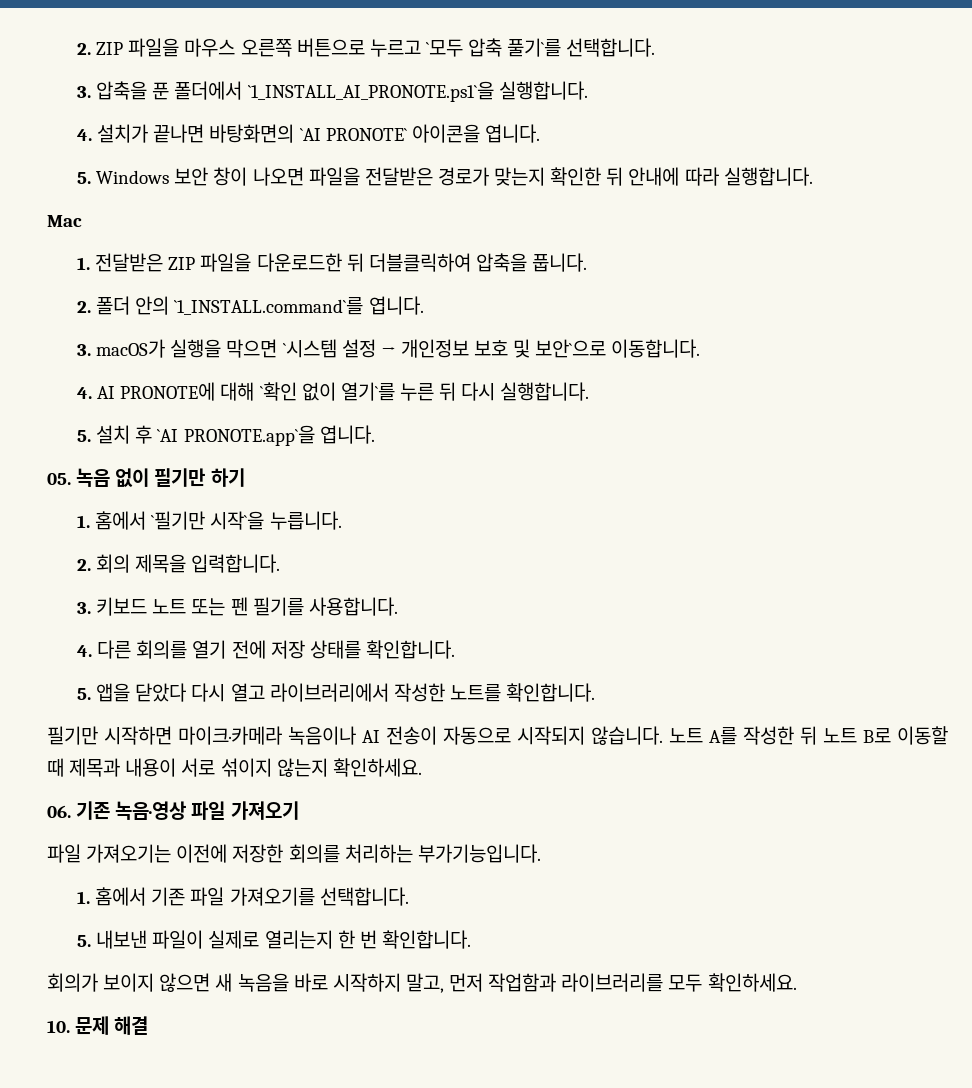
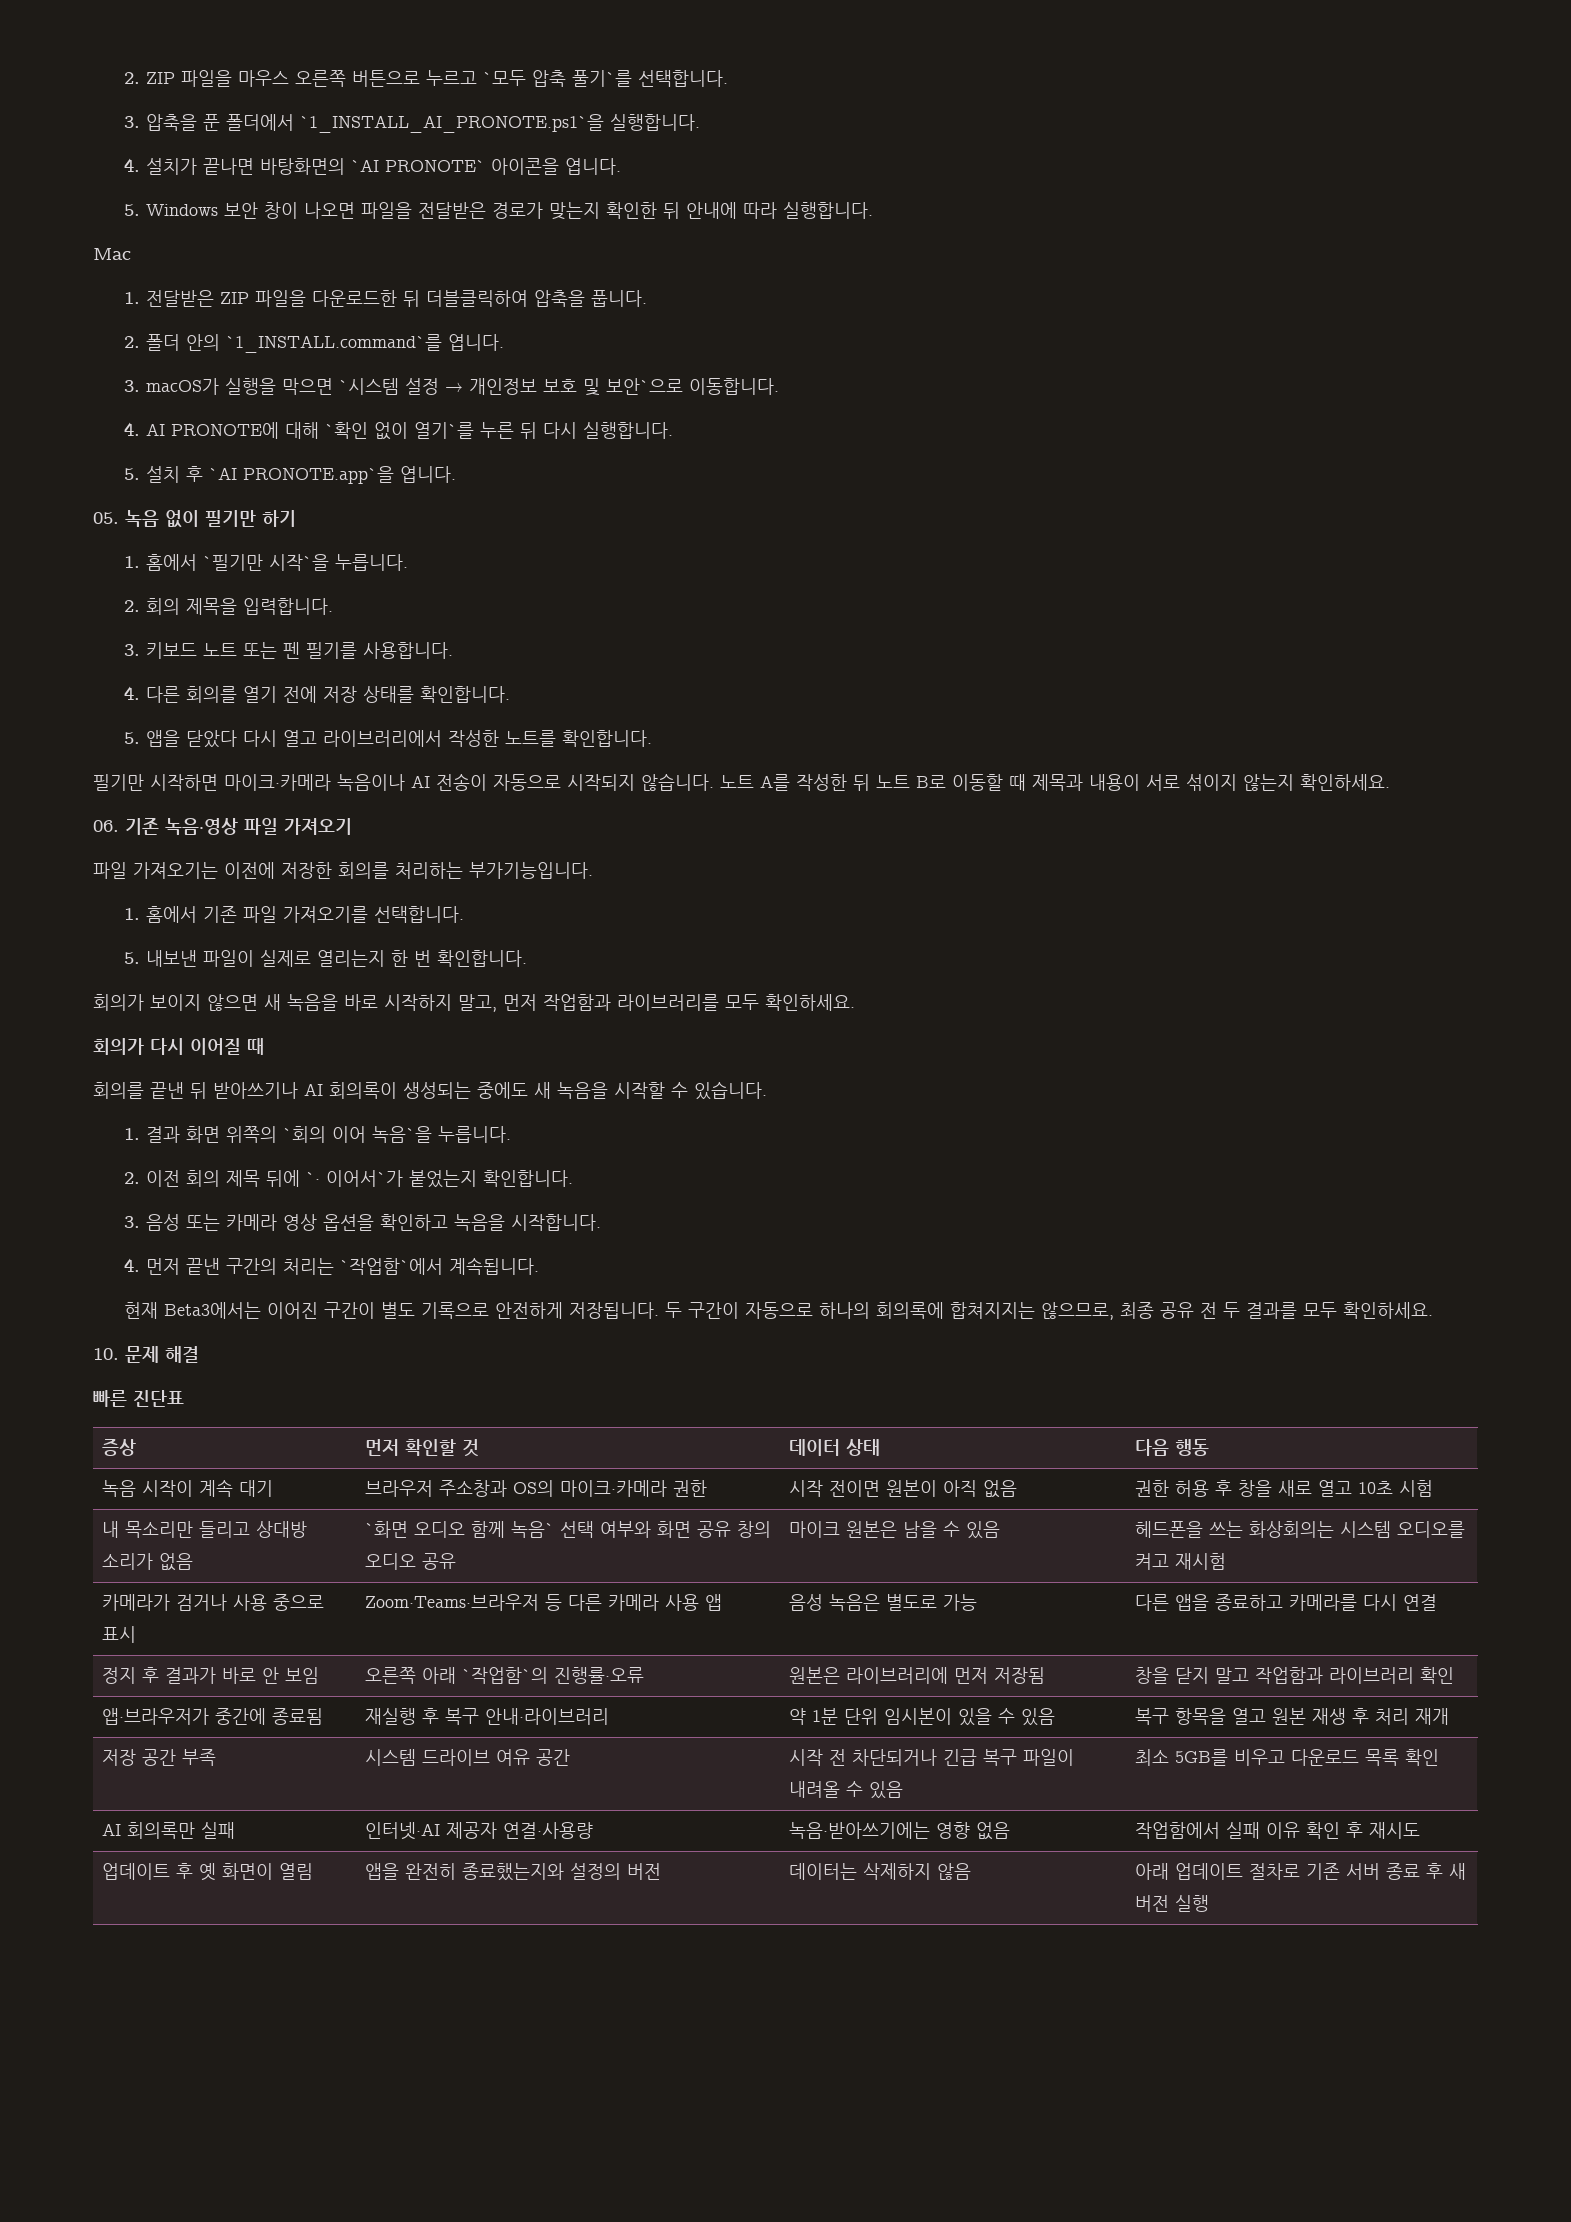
+ 회의가 다시 이어질 때
+ 회의를 끝낸 뒤 받아쓰기나 AI 회의록이 생성되는 중에도 새 녹음을 시작할 수 있습니다.
+ 1. 결과 화면 위쪽의 `회의 이어 녹음`을 누릅니다.
+ 2. 이전 회의 제목 뒤에 `· 이어서`가 붙었는지 확인합니다.
+ 3. 음성 또는 카메라 영상 옵션을 확인하고 녹음을 시작합니다.
+ 4. 먼저 끝낸 구간의 처리는 `작업함`에서 계속됩니다.
+ 현재 Beta3에서는 이어진 구간이 별도 기록으로 안전하게 저장됩니다. 두 구간이 자동으로 하나의 회의록에 합쳐지지는 않으므로, 최종 공유 전 두 결과를 모두 확인하세요.
  10. 문제 해결
+ 빠른 진단표
+ 증상 | 먼저 확인할 것 | 데이터 상태 | 다음 행동
+ 녹음 시작이 계속 대기 | 브라우저 주소창과 OS의 마이크·카메라 권한 | 시작 전이면 원본이 아직 없음 | 권한 허용 후 창을 새로 열고 10초 시험
+ 내 목소리만 들리고 상대방 소리가 없음 | `화면 오디오 함께 녹음` 선택 여부와 화면 공유 창의 오디오 공유 | 마이크 원본은 남을 수 있음 | 헤드폰을 쓰는 화상회의는 시스템 오디오를 켜고 재시험
+ 카메라가 검거나 사용 중으로 표시 | Zoom·Teams·브라우저 등 다른 카메라 사용 앱 | 음성 녹음은 별도로 가능 | 다른 앱을 종료하고 카메라를 다시 연결
+ 정지 후 결과가 바로 안 보임 | 오른쪽 아래 `작업함`의 진행률·오류 | 원본은 라이브러리에 먼저 저장됨 | 창을 닫지 말고 작업함과 라이브러리 확인
+ 앱·브라우저가 중간에 종료됨 | 재실행 후 복구 안내·라이브러리 | 약 1분 단위 임시본이 있을 수 있음 | 복구 항목을 열고 원본 재생 후 처리 재개
+ 저장 공간 부족 | 시스템 드라이브 여유 공간 | 시작 전 차단되거나 긴급 복구 파일이 내려올 수 있음 | 최소 5GB를 비우고 다운로드 목록 확인
+ AI 회의록만 실패 | 인터넷·AI 제공자 연결·사용량 | 녹음·받아쓰기에는 영향 없음 | 작업함에서 실패 이유 확인 후 재시도
+ 업데이트 후 옛 화면이 열림 | 앱을 완전히 종료했는지와 설정의 버전 | 데이터는 삭제하지 않음 | 아래 업데이트 절차로 기존 서버 종료 후 새 버전 실행

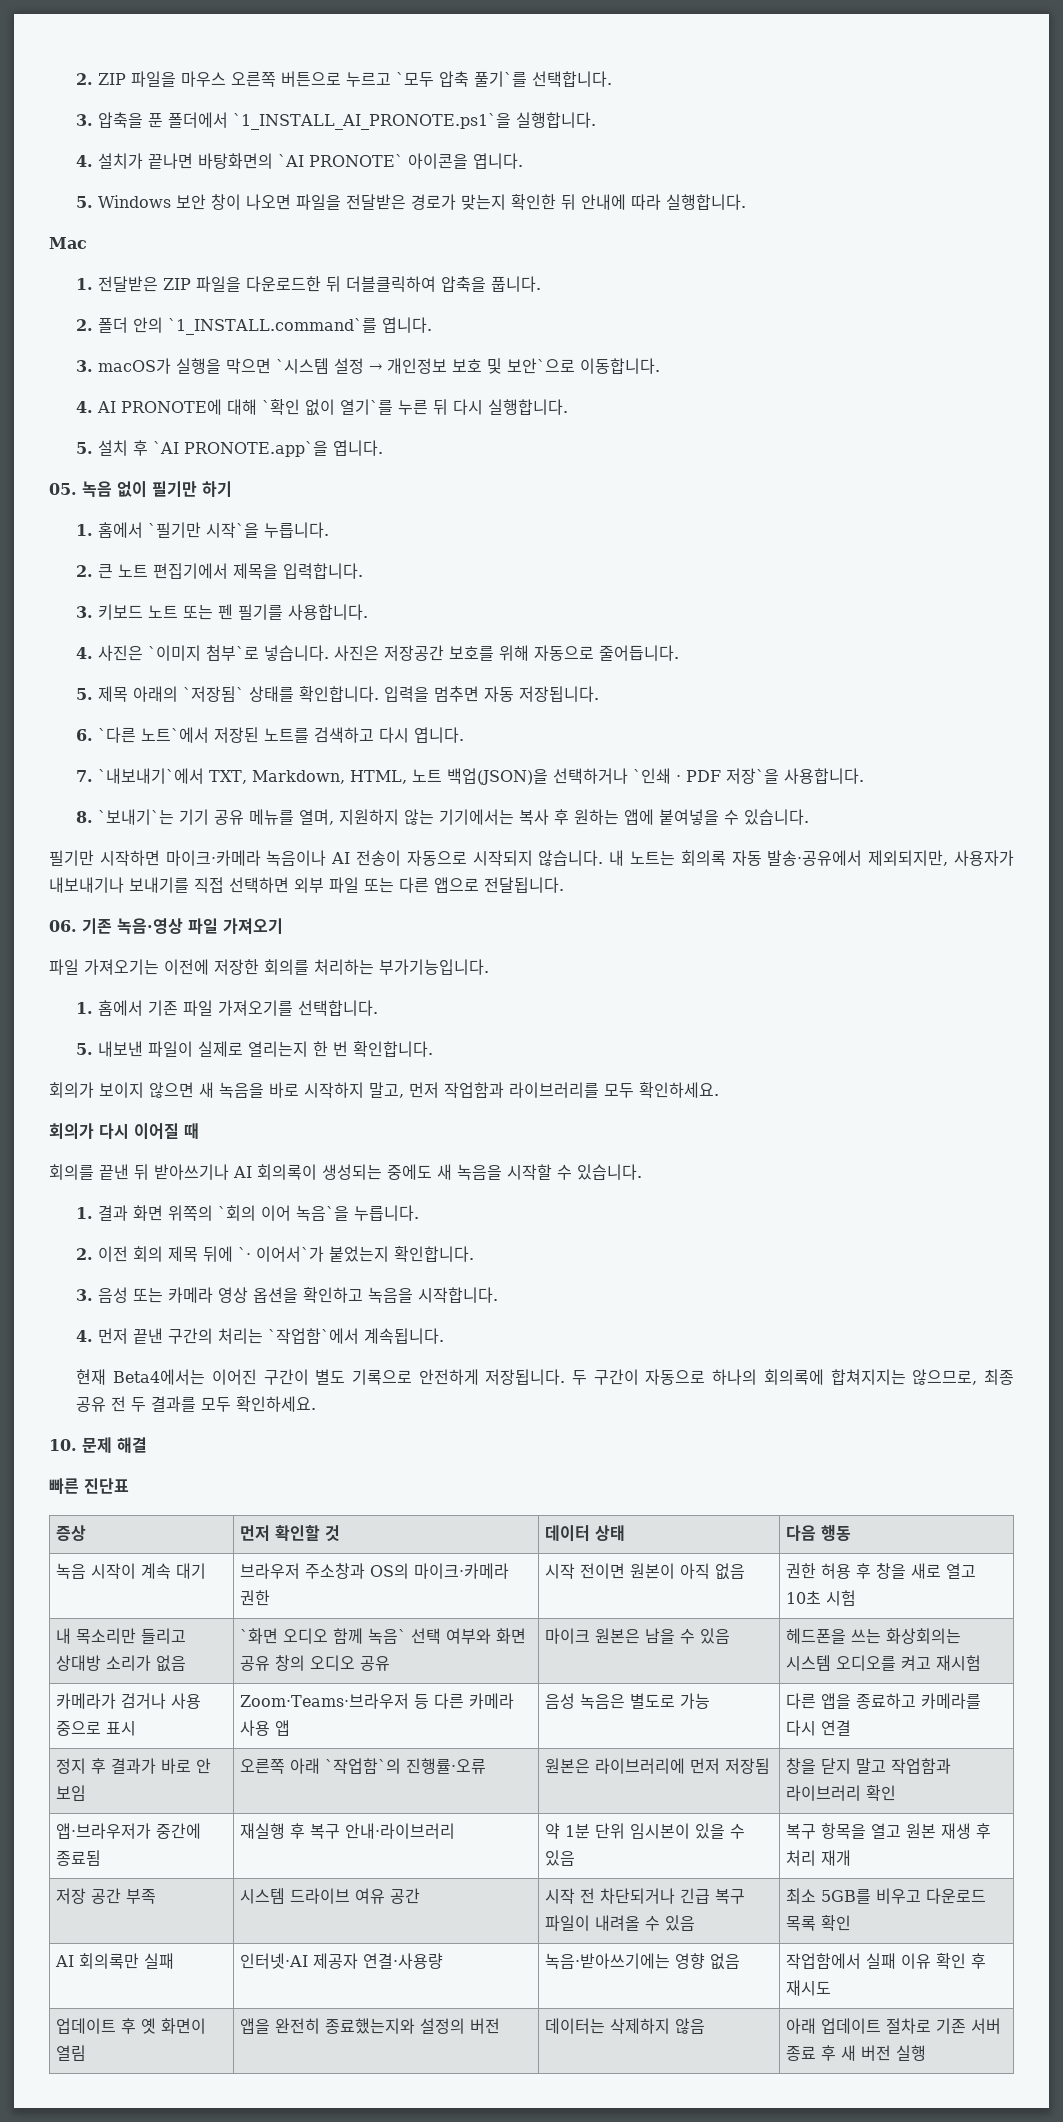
- 2. 회의 제목을 입력합니다.
+ 2. 큰 노트 편집기에서 제목을 입력합니다.
- 4. 다른 회의를 열기 전에 저장 상태를 확인합니다.
- 5. 앱을 닫았다 다시 열고 라이브러리에서 작성한 노트를 확인합니다.
+ 4. 사진은 `이미지 첨부`로 넣습니다. 사진은 저장공간 보호를 위해 자동으로 줄어듭니다.
+ 5. 제목 아래의 `저장됨` 상태를 확인합니다. 입력을 멈추면 자동 저장됩니다.
+ 6. `다른 노트`에서 저장된 노트를 검색하고 다시 엽니다.
+ 7. `내보내기`에서 TXT, Markdown, HTML, 노트 백업(JSON)을 선택하거나 `인쇄 · PDF 저장`을 사용합니다.
+ 8. `보내기`는 기기 공유 메뉴를 열며, 지원하지 않는 기기에서는 복사 후 원하는 앱에 붙여넣을 수 있습니다.
- 노트 A를 작성한 뒤 노트 B로 이동할 때 제목과 내용이 서로 섞이지 않는지 확인하세요.
+ 내 노트는 회의록 자동 발송·공유에서 제외되지만, 사용자가 내보내기나 보내기를 직접 선택하면 외부 파일 또는 다른 앱으로 전달됩니다.
- 현재 Beta3에서는 이어진 구간이 별도 기록으로 안전하게 저장됩니다.
+ 현재 Beta4에서는 이어진 구간이 별도 기록으로 안전하게 저장됩니다.

